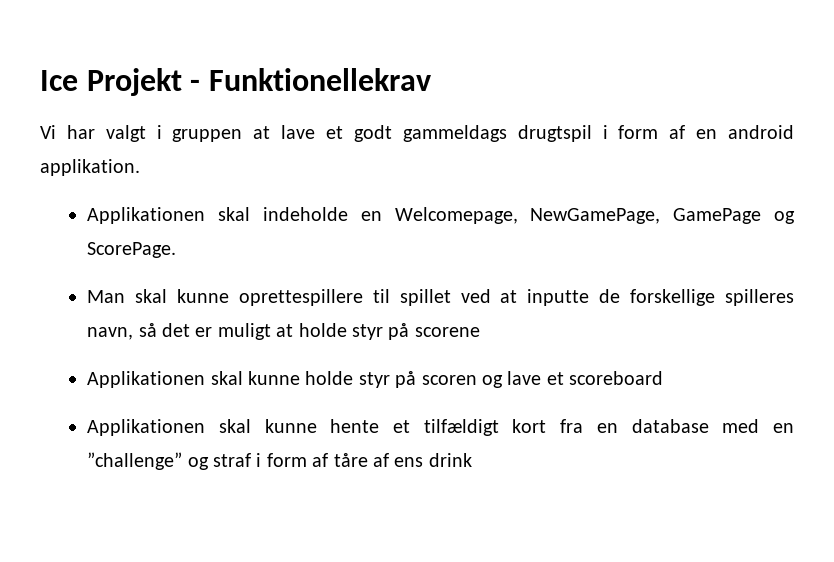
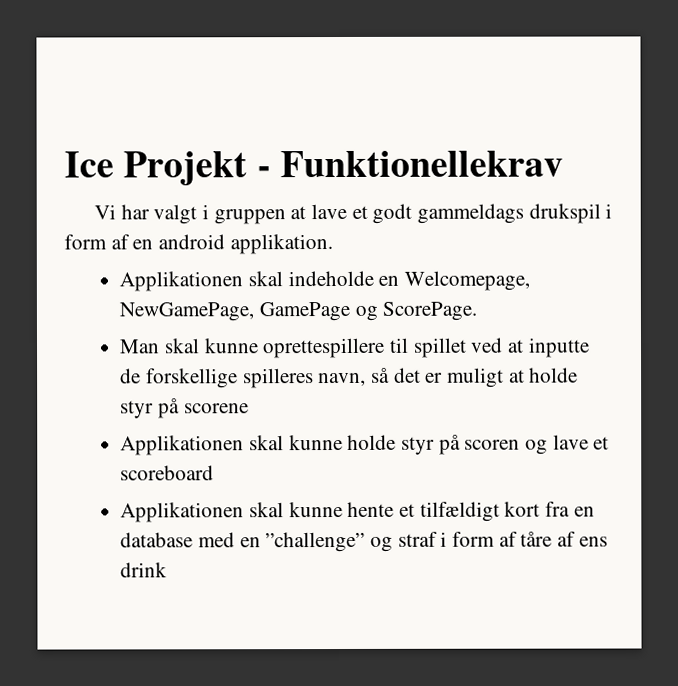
- Vi har valgt i gruppen at lave et godt gammeldags drugtspil i form af en android applikation.
+ Vi har valgt i gruppen at lave et godt gammeldags drukspil i form af en android applikation.

